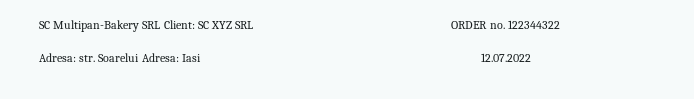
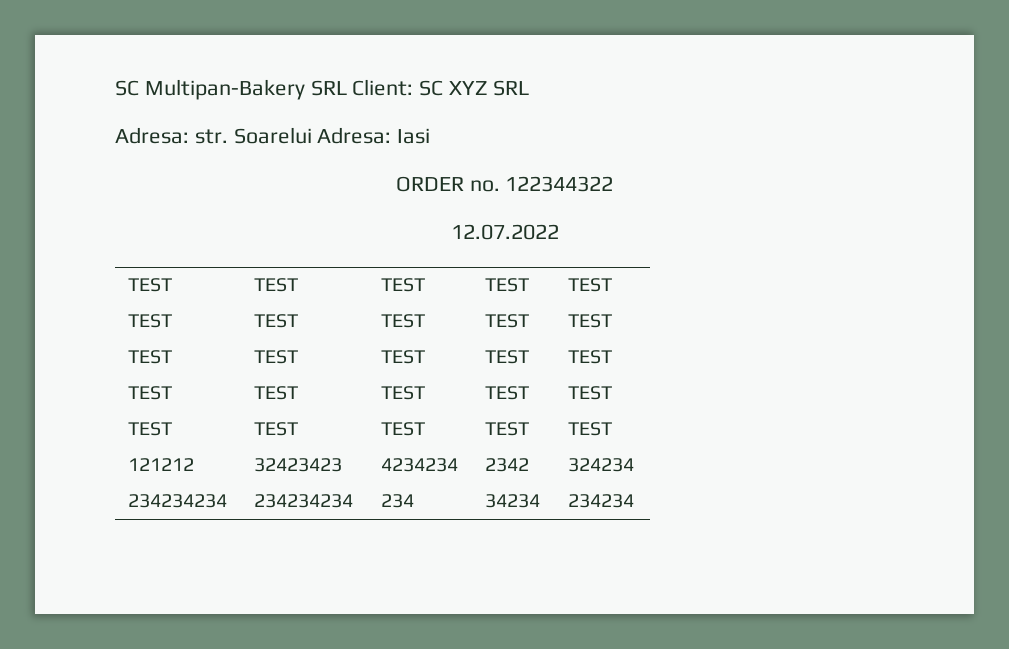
  12.07.2022
+ TEST | TEST | TEST | TEST | TEST
+ TEST | TEST | TEST | TEST | TEST
+ TEST | TEST | TEST | TEST | TEST
+ TEST | TEST | TEST | TEST | TEST
+ TEST | TEST | TEST | TEST | TEST
+ 121212 | 32423423 | 4234234 | 2342 | 324234
+ 234234234 | 234234234 | 234 | 34234 | 234234

